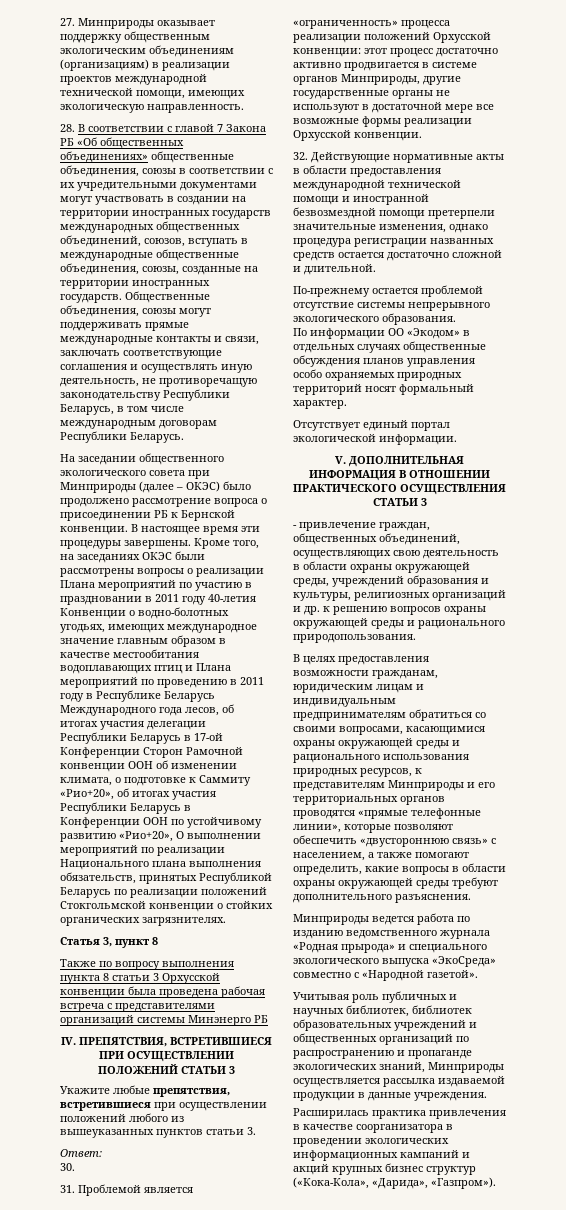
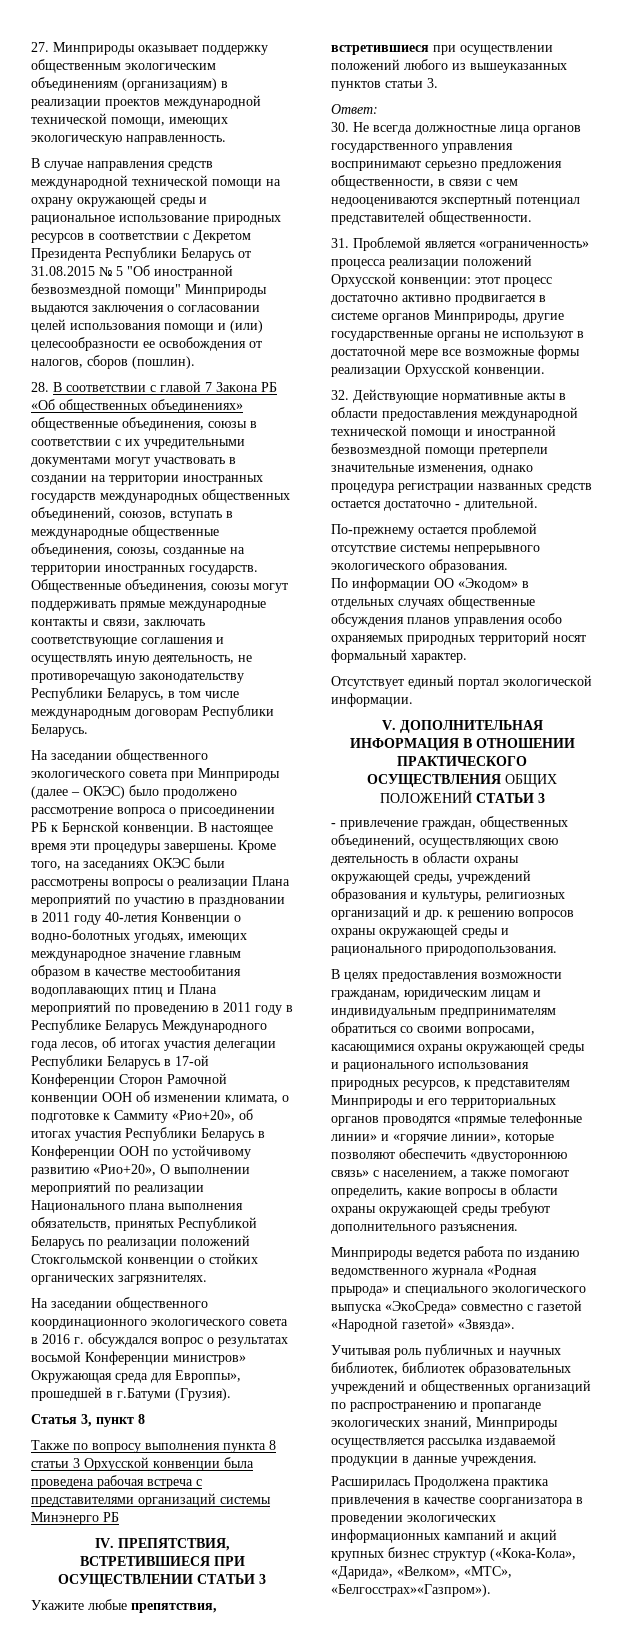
+ В случае направления средств международной технической помощи на охрану окружающей среды и рациональное использование природных ресурсов в соответствии с Декретом Президента Республики Беларусь от 31.08.2015 № 5 "Об иностранной безвозмездной помощи" Минприроды выдаются заключения о согласовании целей использования помощи и (или) целесообразности ее освобождения от налогов, сборов (пошлин).
+ На заседании общественного координационного экологического совета в 2016 г. обсуждался вопрос о результатах восьмой Конференции министров» Окружающая среда для Европпы», прошедшей в г.Батуми (Грузия).
- IV. ПРЕПЯТСТВИЯ, ВСТРЕТИВШИЕСЯ ПРИ ОСУЩЕСТВЛЕНИИ ПОЛОЖЕНИЙ СТАТЬИ 3
+ IV. ПРЕПЯТСТВИЯ, ВСТРЕТИВШИЕСЯ ПРИ ОСУЩЕСТВЛЕНИИ СТАТЬИ 3
- 30.
+ 30. Не всегда должностные лица органов государственного управления воспринимают серьезно предложения общественности, в связи с чем недооцениваются экспертный потенциал представителей общественности.
- 32. Действующие нормативные акты в области предоставления международной технической помощи и иностранной безвозмездной помощи претерпели значительные изменения, однако процедура регистрации названных средств остается достаточно сложной и длительной.
+ 32. Действующие нормативные акты в области предоставления международной технической помощи и иностранной безвозмездной помощи претерпели значительные изменения, однако процедура регистрации названных средств остается достаточно - длительной.
- V. ДОПОЛНИТЕЛЬНАЯ ИНФОРМАЦИЯ В ОТНОШЕНИИ ПРАКТИЧЕСКОГО ОСУЩЕСТВЛЕНИЯ СТАТЬИ 3
+ V. ДОПОЛНИТЕЛЬНАЯ ИНФОРМАЦИЯ В ОТНОШЕНИИ ПРАКТИЧЕСКОГО ОСУЩЕСТВЛЕНИЯ ОБЩИХ ПОЛОЖЕНИЙ СТАТЬИ 3
- В целях предоставления возможности гражданам, юридическим лицам и индивидуальным предпринимателям обратиться со своими вопросами, касающимися охраны окружающей среды и рационального использования природных ресурсов, к представителям Минприроды и его территориальных органов проводятся «прямые телефонные линии», которые позволяют обеспечить «двустороннюю связь» с населением, а также помогают определить, какие вопросы в области охраны окружающей среды требуют дополнительного разъяснения.
+ В целях предоставления возможности гражданам, юридическим лицам и индивидуальным предпринимателям обратиться со своими вопросами, касающимися охраны окружающей среды и рационального использования природных ресурсов, к представителям Минприроды и его территориальных органов проводятся «прямые телефонные линии» и «горячие линии», которые позволяют обеспечить «двустороннюю связь» с населением, а также помогают определить, какие вопросы в области охраны окружающей среды требуют дополнительного разъяснения.
- Минприроды ведется работа по изданию ведомственного журнала «Родная прырода» и специального экологического выпуска «ЭкоСреда» совместно с «Народной газетой».
+ Минприроды ведется работа по изданию ведомственного журнала «Родная прырода» и специального экологического выпуска «ЭкоСреда» совместно с газетой «Народной газетой» «Звязда».
- Расширилась практика привлечения в качестве соорганизатора в проведении экологических информационных кампаний и акций крупных бизнес структур («Кока-Кола», «Дарида», «Газпром»).
+ Расширилась Продолжена практика привлечения в качестве соорганизатора в проведении экологических информационных кампаний и акций крупных бизнес структур («Кока-Кола», «Дарида», «Велком», «МТС», «Белгосстрах»«Газпром»).

